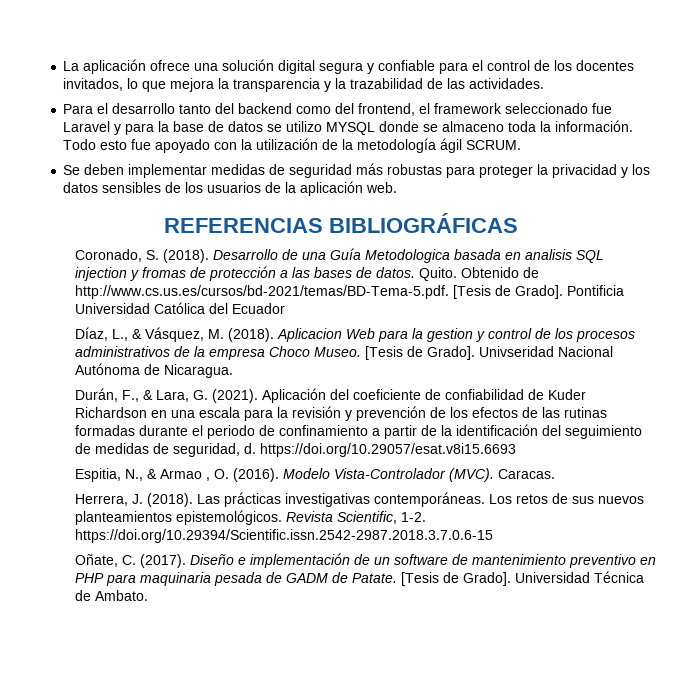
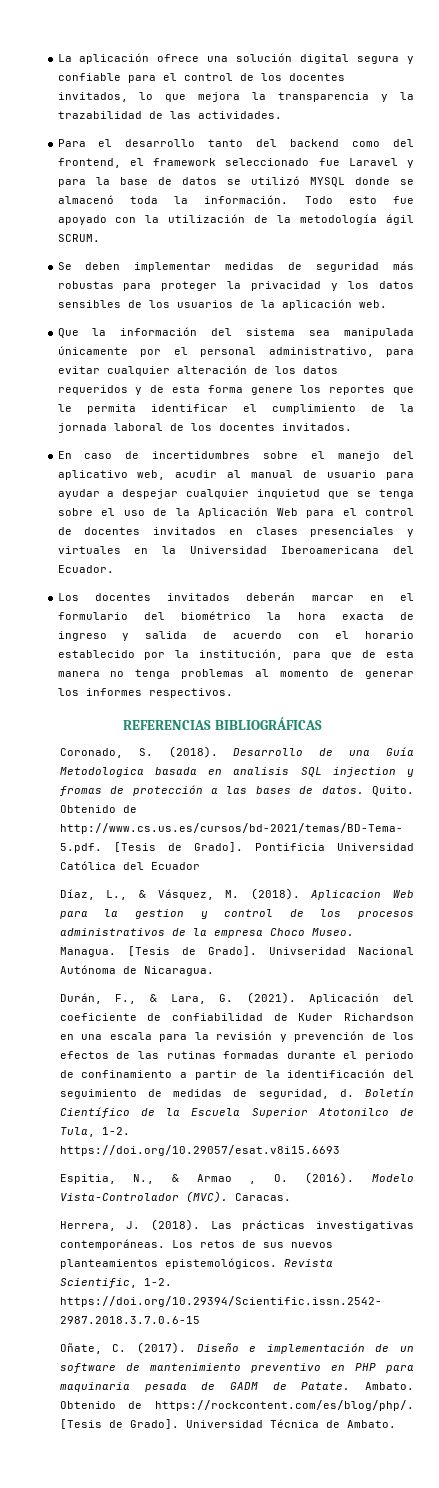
- Para el desarrollo tanto del backend como del frontend, el framework seleccionado fue Laravel y para la base de datos se utilizo MYSQL donde se almaceno toda la información.
+ Para el desarrollo tanto del backend como del frontend, el framework seleccionado fue Laravel y para la base de datos se utilizó MYSQL donde se almacenó toda la información.
+ Que la información del sistema sea manipulada únicamente por el personal administrativo, para evitar cualquier alteración de los datos requeridos y de esta forma genere los reportes que le permita identificar el cumplimiento de la jornada laboral de los docentes invitados.
+ En caso de incertidumbres sobre el manejo del aplicativo web, acudir al manual de usuario para ayudar a despejar cualquier inquietud que se tenga sobre el uso de la Aplicación Web para el control de docentes invitados en clases presenciales y virtuales en la Universidad Iberoamericana del Ecuador.
+ Los docentes invitados deberán marcar en el formulario del biométrico la hora exacta de ingreso y salida de acuerdo con el horario establecido por la institución, para que de esta manera no tenga problemas al momento de generar los informes respectivos.
+ Managua.
- Aplicación del coeficiente de confiabilidad de Kuder Richardson en una escala para la revisión y prevención de los efectos de las rutinas formadas durante el periodo de confinamiento a partir de la identificación del seguimiento de medidas de seguridad, d. https://doi.org/10.29057/esat.v8i15.6693
+ Aplicación del coeficiente de confiabilidad de Kuder Richardson en una escala para la revisión y prevención de los efectos de las rutinas formadas durante el periodo de confinamiento a partir de la identificación del seguimiento de medidas de seguridad, d. Boletín Científico de la Escuela Superior Atotonilco de Tula, 1-2. https://doi.org/10.29057/esat.v8i15.6693
- Diseño e implementación de un software de mantenimiento preventivo en PHP para maquinaria pesada de GADM de Patate. [Tesis de Grado].
+ Diseño e implementación de un software de mantenimiento preventivo en PHP para maquinaria pesada de GADM de Patate. Ambato. Obtenido de https://rockcontent.com/es/blog/php/. [Tesis de Grado].

